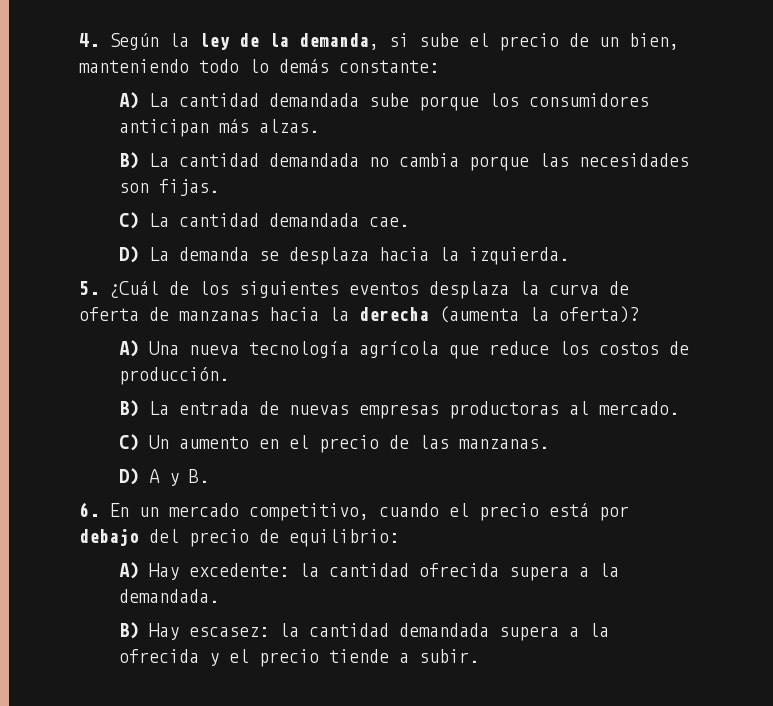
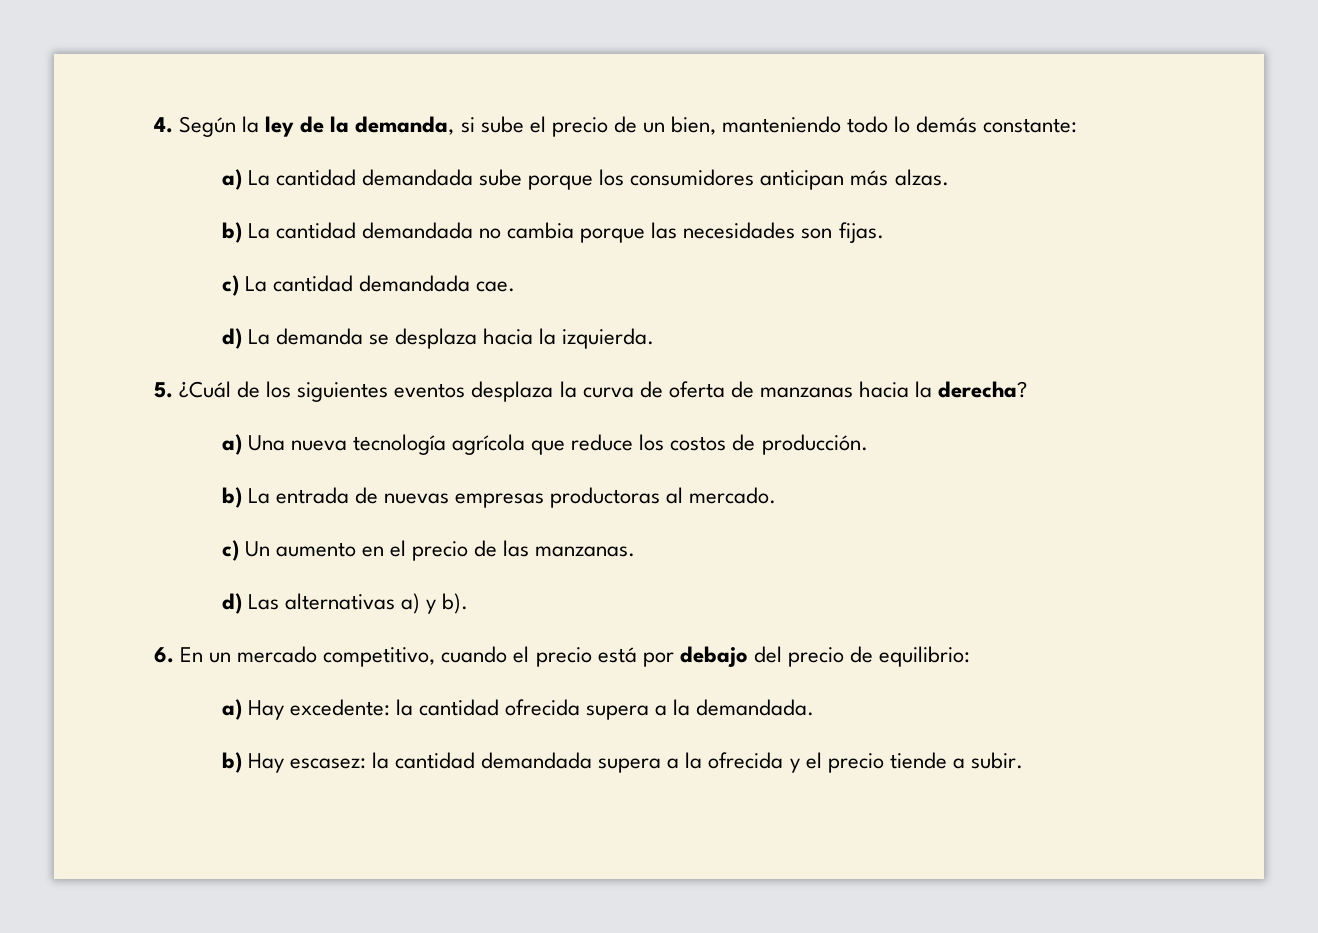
- A) La cantidad demandada sube porque los consumidores anticipan más alzas.
+ a) La cantidad demandada sube porque los consumidores anticipan más alzas.
- B) La cantidad demandada no cambia porque las necesidades son fijas.
+ b) La cantidad demandada no cambia porque las necesidades son fijas.
- C) La cantidad demandada cae.
+ c) La cantidad demandada cae.
- D) La demanda se desplaza hacia la izquierda.
+ d) La demanda se desplaza hacia la izquierda.
- 5. ¿Cuál de los siguientes eventos desplaza la curva de oferta de manzanas hacia la derecha (aumenta la oferta)?
- A) Una nueva tecnología agrícola que reduce los costos de producción.
+ 5. ¿Cuál de los siguientes eventos desplaza la curva de oferta de manzanas hacia la derecha?
+ a) Una nueva tecnología agrícola que reduce los costos de producción.
- B) La entrada de nuevas empresas productoras al mercado.
+ b) La entrada de nuevas empresas productoras al mercado.
- C) Un aumento en el precio de las manzanas.
+ c) Un aumento en el precio de las manzanas.
- D) A y B.
+ d) Las alternativas a) y b).
- A) Hay excedente: la cantidad ofrecida supera a la demandada.
+ a) Hay excedente: la cantidad ofrecida supera a la demandada.
- B) Hay escasez: la cantidad demandada supera a la ofrecida y el precio tiende a subir.
+ b) Hay escasez: la cantidad demandada supera a la ofrecida y el precio tiende a subir.

